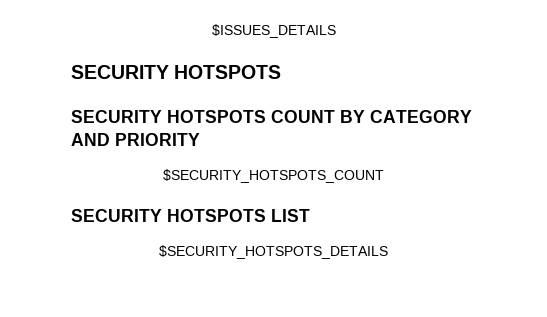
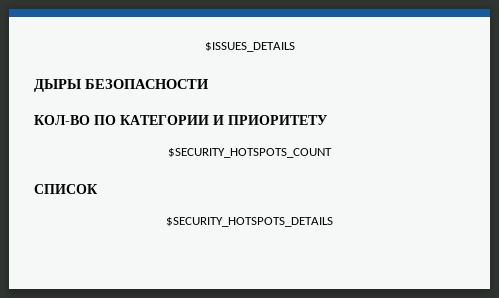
  $ISSUES_DETAILS
- SECURITY HOTSPOTS
- SECURITY HOTSPOTS COUNT BY CATEGORY AND PRIORITY
+ ДЫРЫ БЕЗОПАСНОСТИ
+ КОЛ-ВО ПО КАТЕГОРИИ И ПРИОРИТЕТУ
  $SECURITY_HOTSPOTS_COUNT
- SECURITY HOTSPOTS LIST
+ СПИСОК

